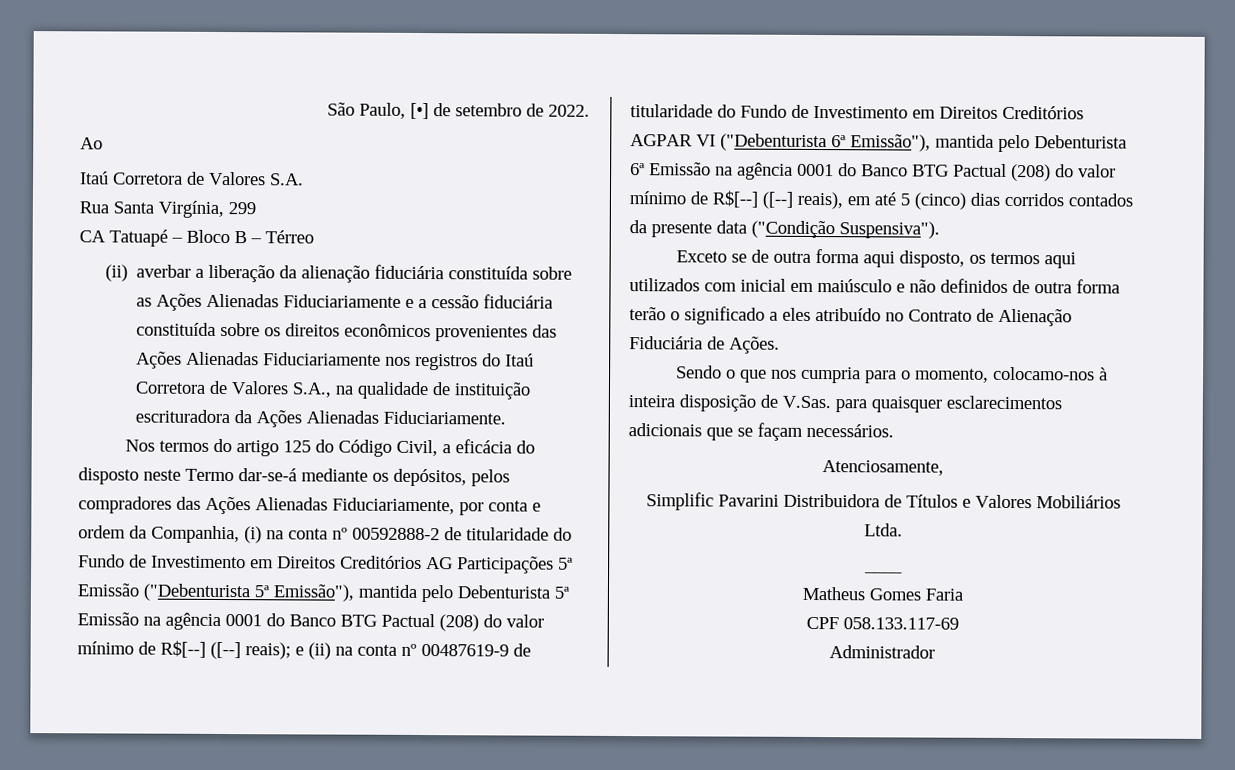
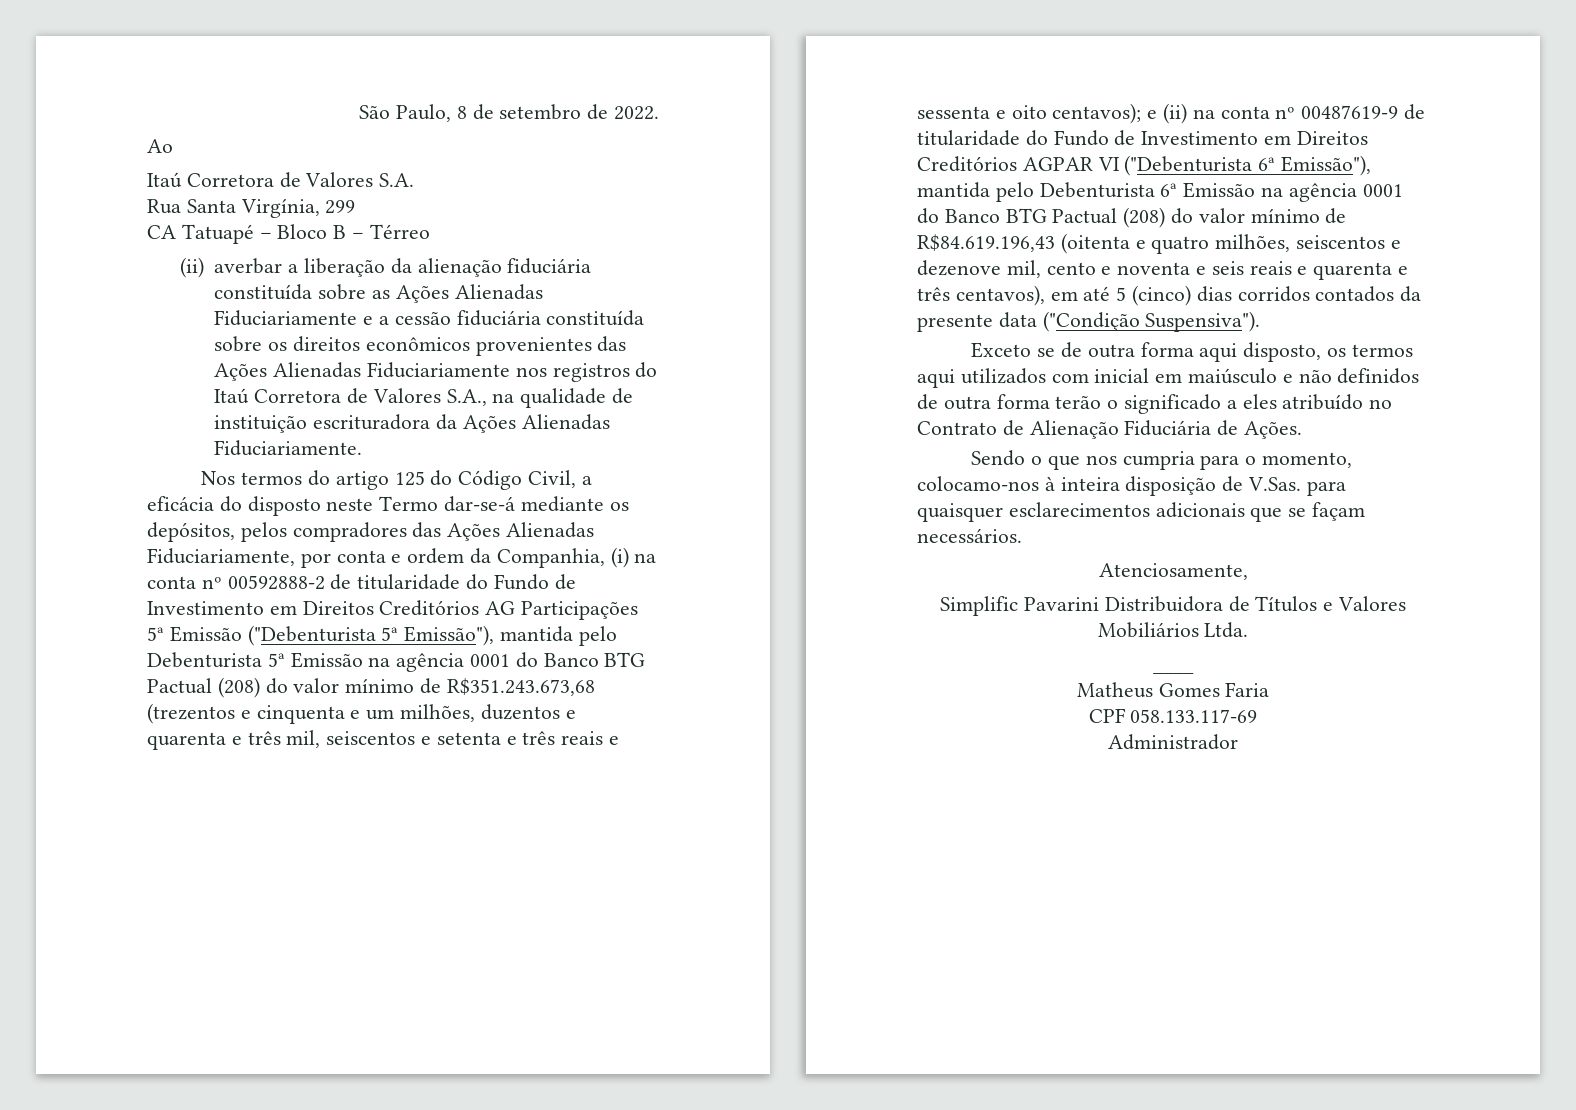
- São Paulo, [•] de setembro de 2022.
+ São Paulo, 8 de setembro de 2022.
- Nos termos do artigo 125 do Código Civil, a eficácia do disposto neste Termo dar-se-á mediante os depósitos, pelos compradores das Ações Alienadas Fiduciariamente, por conta e ordem da Companhia, (i) na conta nº 00592888-2 de titularidade do Fundo de Investimento em Direitos Creditórios AG Participações 5ª Emissão ("Debenturista 5ª Emissão"), mantida pelo Debenturista 5ª Emissão na agência 0001 do Banco BTG Pactual (208) do valor mínimo de R$[--] ([--] reais);
+ Nos termos do artigo 125 do Código Civil, a eficácia do disposto neste Termo dar-se-á mediante os depósitos, pelos compradores das Ações Alienadas Fiduciariamente, por conta e ordem da Companhia, (i) na conta nº 00592888-2 de titularidade do Fundo de Investimento em Direitos Creditórios AG Participações 5ª Emissão ("Debenturista 5ª Emissão"), mantida pelo Debenturista 5ª Emissão na agência 0001 do Banco BTG Pactual (208) do valor mínimo de R$351.243.673,68 (trezentos e cinquenta e um milhões, duzentos e quarenta e três mil, seiscentos e setenta e três reais e sessenta e oito centavos);
- e (ii) na conta nº 00487619-9 de titularidade do Fundo de Investimento em Direitos Creditórios AGPAR VI ("Debenturista 6ª Emissão"), mantida pelo Debenturista 6ª Emissão na agência 0001 do Banco BTG Pactual (208) do valor mínimo de R$[--] ([--] reais), em até 5 (cinco) dias corridos contados da presente data ("Condição Suspensiva").
+ e (ii) na conta nº 00487619-9 de titularidade do Fundo de Investimento em Direitos Creditórios AGPAR VI ("Debenturista 6ª Emissão"), mantida pelo Debenturista 6ª Emissão na agência 0001 do Banco BTG Pactual (208) do valor mínimo de R$84.619.196,43 (oitenta e quatro milhões, seiscentos e dezenove mil, cento e noventa e seis reais e quarenta e três centavos), em até 5 (cinco) dias corridos contados da presente data ("Condição Suspensiva").

